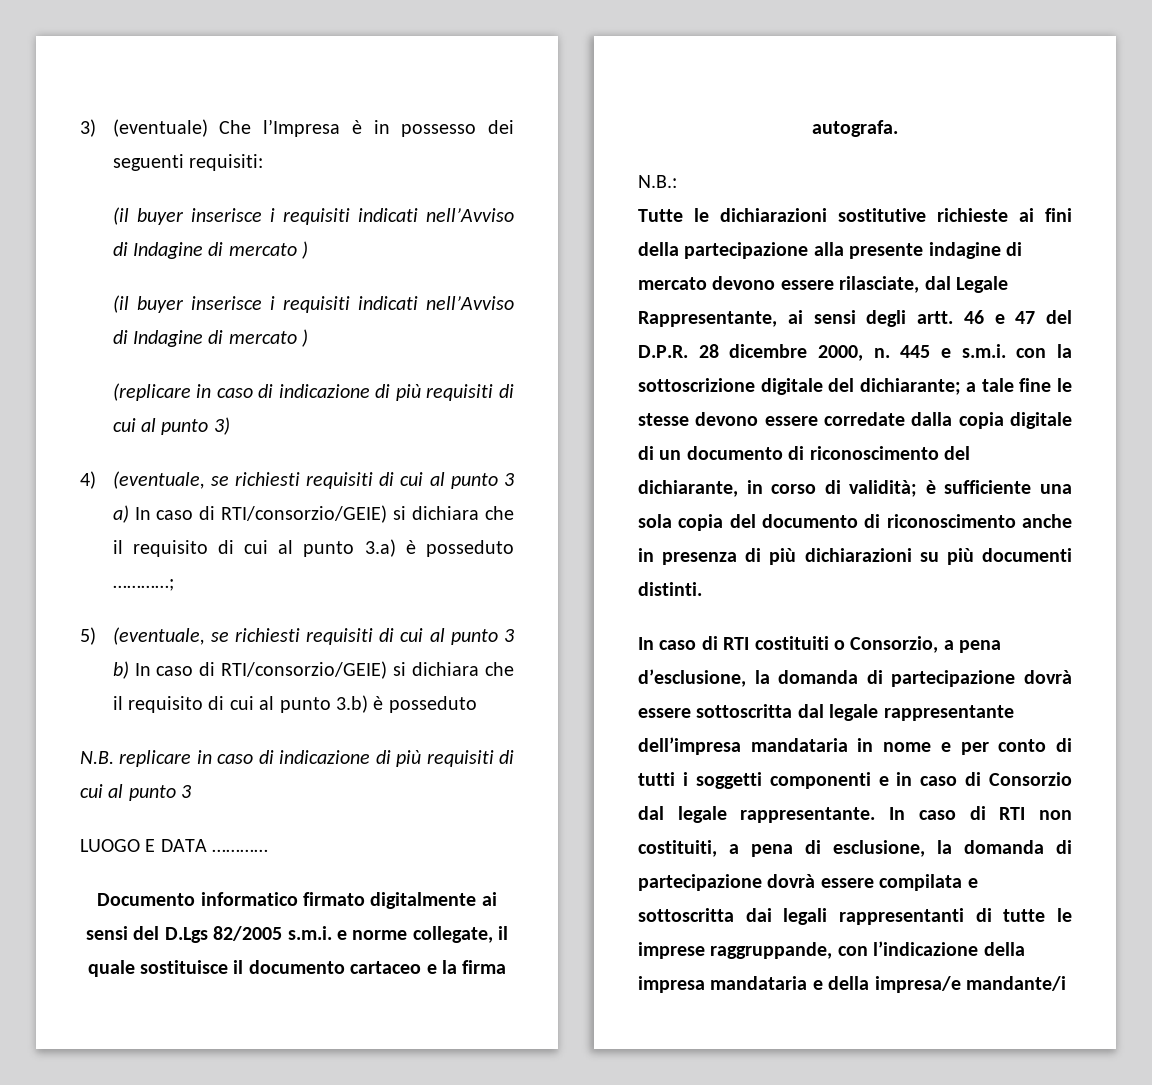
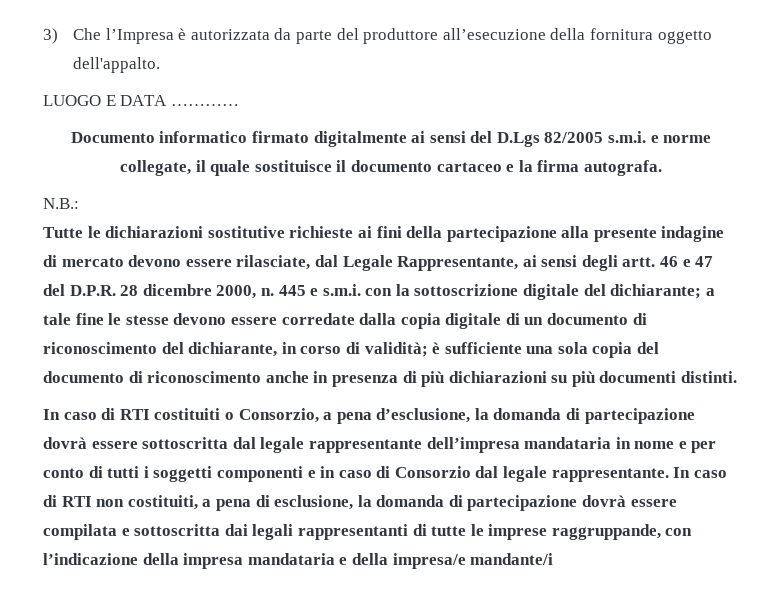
- 3) (eventuale) Che l’Impresa è in possesso dei seguenti requisiti:
- (il buyer inserisce i requisiti indicati nell’Avviso di Indagine di mercato )
- (il buyer inserisce i requisiti indicati nell’Avviso di Indagine di mercato )
- (replicare in caso di indicazione di più requisiti di cui al punto 3)
- 4) (eventuale, se richiesti requisiti di cui al punto 3 a) In caso di RTI/consorzio/GEIE) si dichiara che il requisito di cui al punto 3.a) è posseduto …………;
- 5) (eventuale, se richiesti requisiti di cui al punto 3 b) In caso di RTI/consorzio/GEIE) si dichiara che il requisito di cui al punto 3.b) è posseduto
- N.B. replicare in caso di indicazione di più requisiti di cui al punto 3
+ 3) Che l’Impresa è autorizzata da parte del produttore all’esecuzione della fornitura oggetto dell'appalto.

